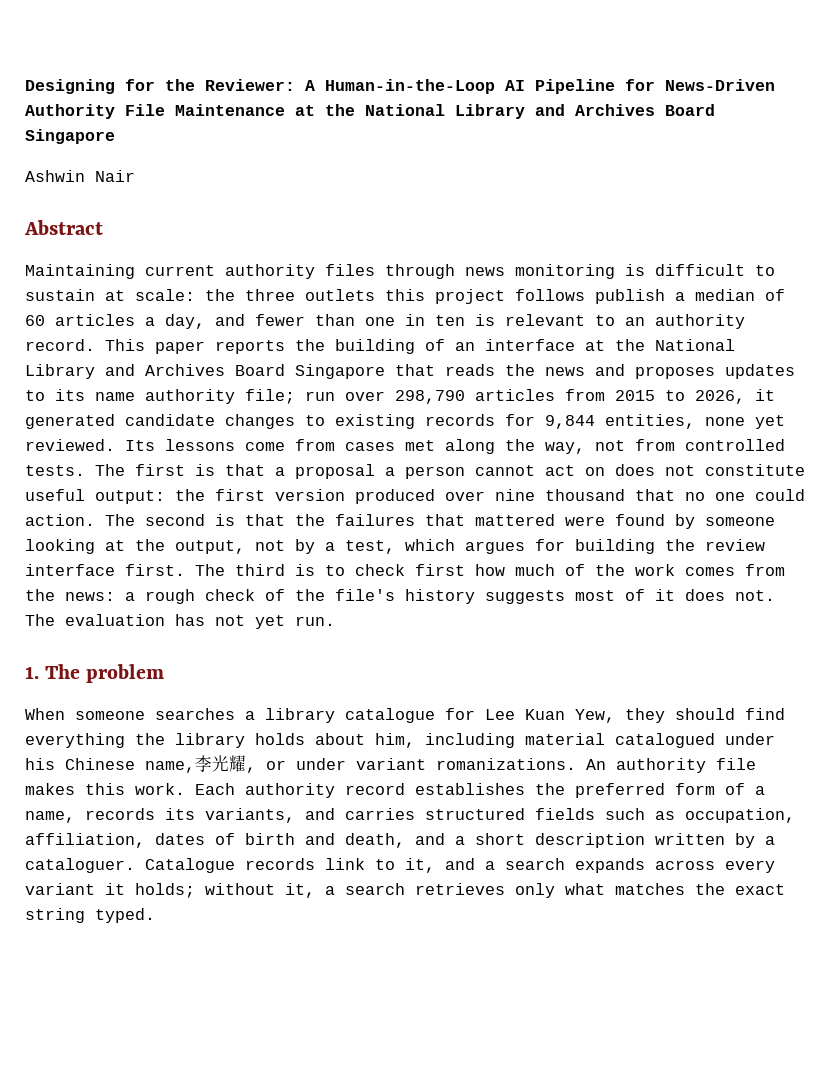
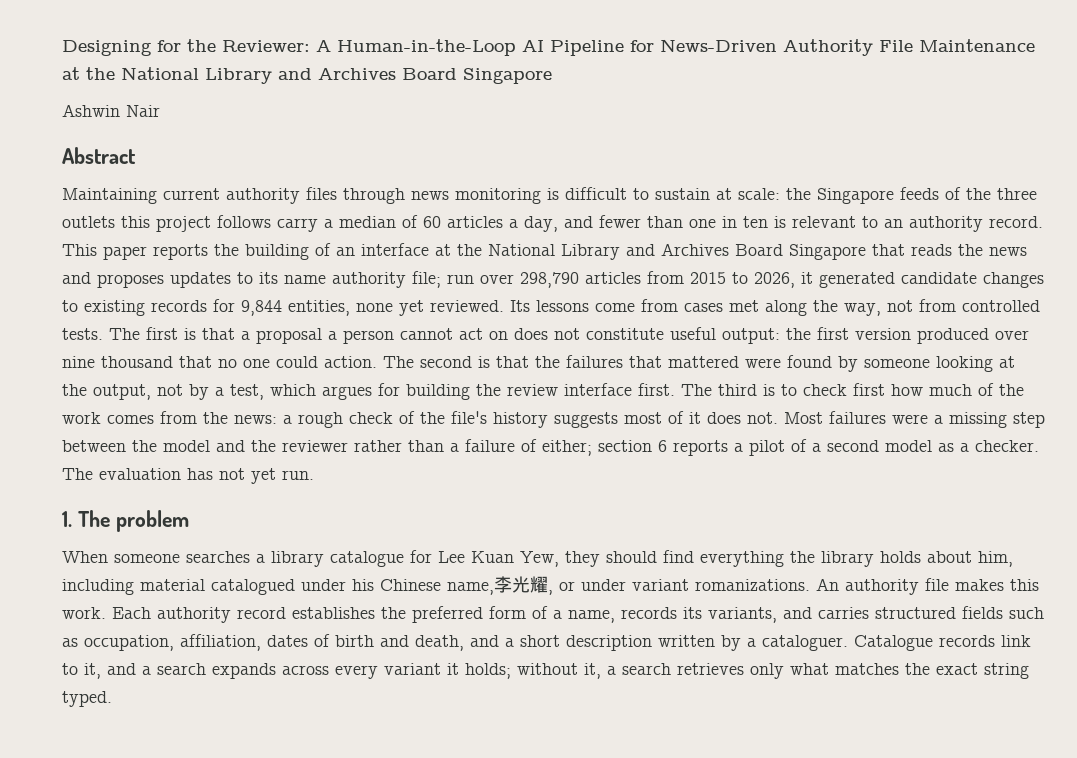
- Maintaining current authority files through news monitoring is difficult to sustain at scale: the three outlets this project follows publish a median of 60 articles a day, and fewer than one in ten is relevant to an authority record.
+ Maintaining current authority files through news monitoring is difficult to sustain at scale: the Singapore feeds of the three outlets this project follows carry a median of 60 articles a day, and fewer than one in ten is relevant to an authority record.
+ Most failures were a missing step between the model and the reviewer rather than a failure of either; section 6 reports a pilot of a second model as a checker.

